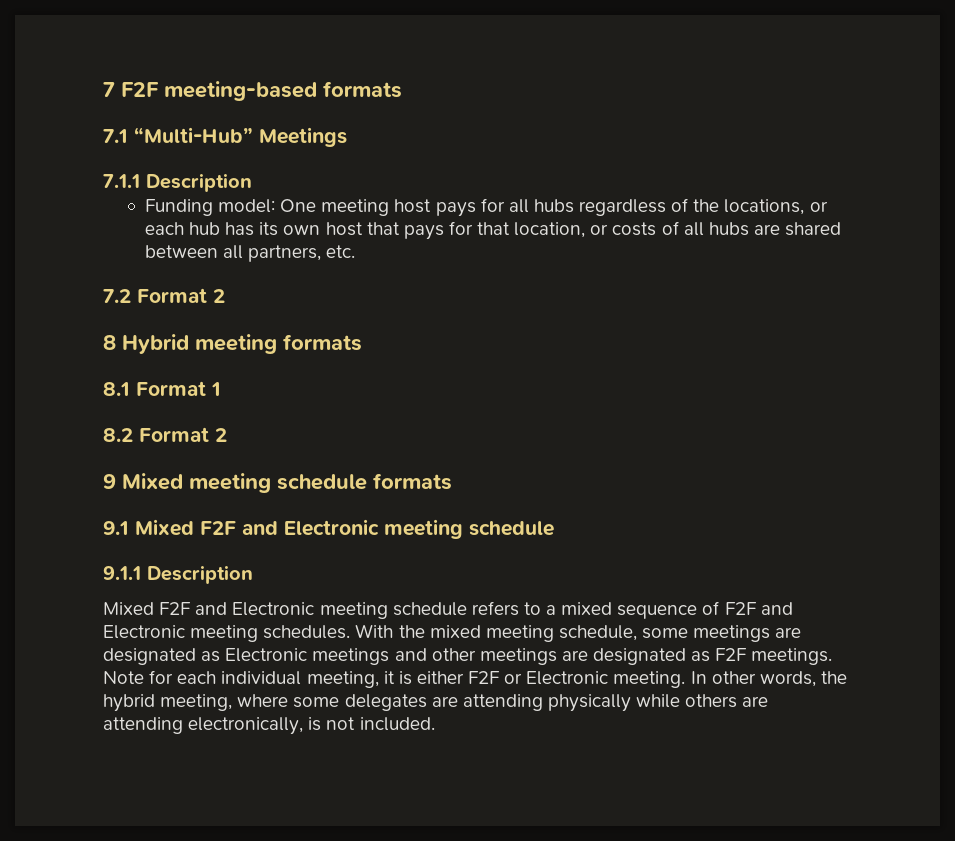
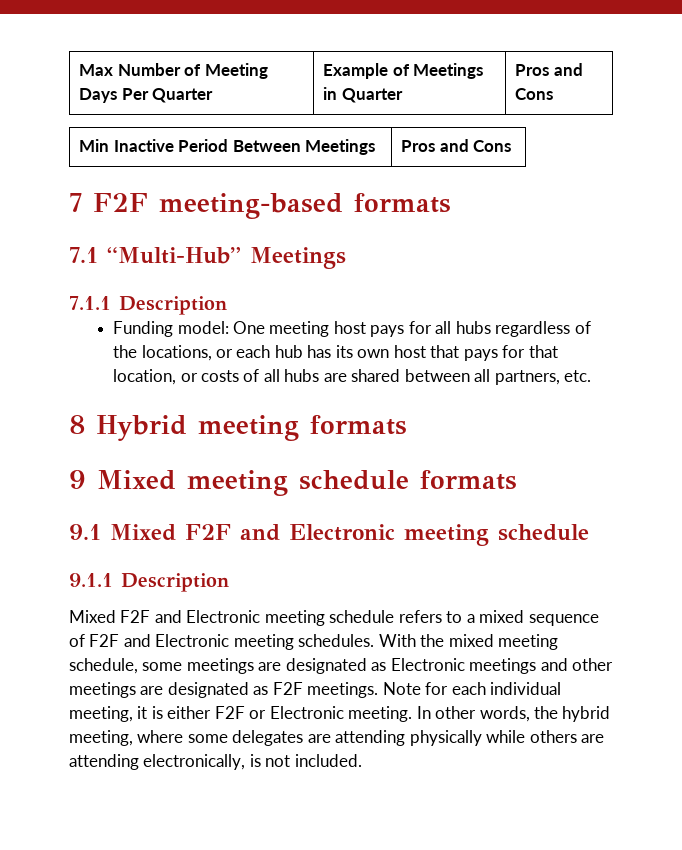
+ Max Number of Meeting Days Per Quarter | Example of Meetings in Quarter | Pros and Cons
+ Min Inactive Period Between Meetings | Pros and Cons
- 7.2 Format 2
- 8.1 Format 1
- 8.2 Format 2

